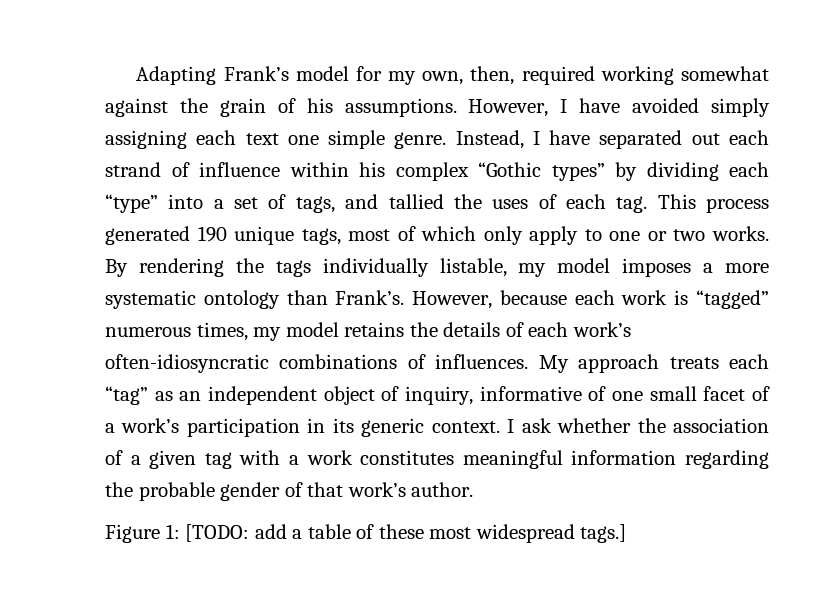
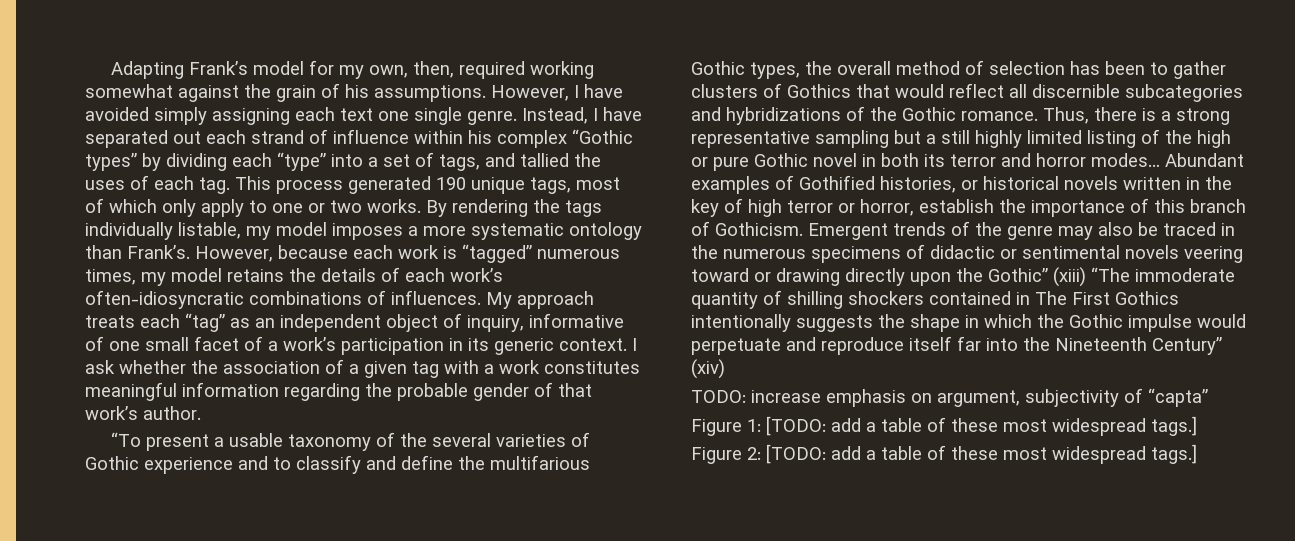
- However, I have avoided simply assigning each text one simple genre.
+ However, I have avoided simply assigning each text one single genre.
+ “To present a usable taxonomy of the several varieties of Gothic experience and to classify and define the multifarious Gothic types, the overall method of selection has been to gather clusters of Gothics that would reflect all discernible subcategories and hybridizations of the Gothic romance. Thus, there is a strong representative sampling but a still highly limited listing of the high or pure Gothic novel in both its terror and horror modes… Abundant examples of Gothified histories, or historical novels written in the key of high terror or horror, establish the importance of this branch of Gothicism. Emergent trends of the genre may also be traced in the numerous specimens of didactic or sentimental novels veering toward or drawing directly upon the Gothic” (xiii) “The immoderate quantity of shilling shockers contained in The First Gothics intentionally suggests the shape in which the Gothic impulse would perpetuate and reproduce itself far into the Nineteenth Century” (xiv)
+ TODO: increase emphasis on argument, subjectivity of “capta”
+ Figure 2: [TODO: add a table of these most widespread tags.]

